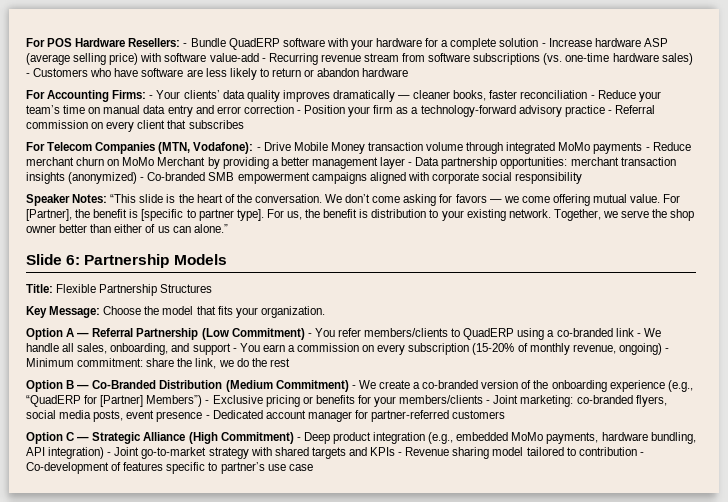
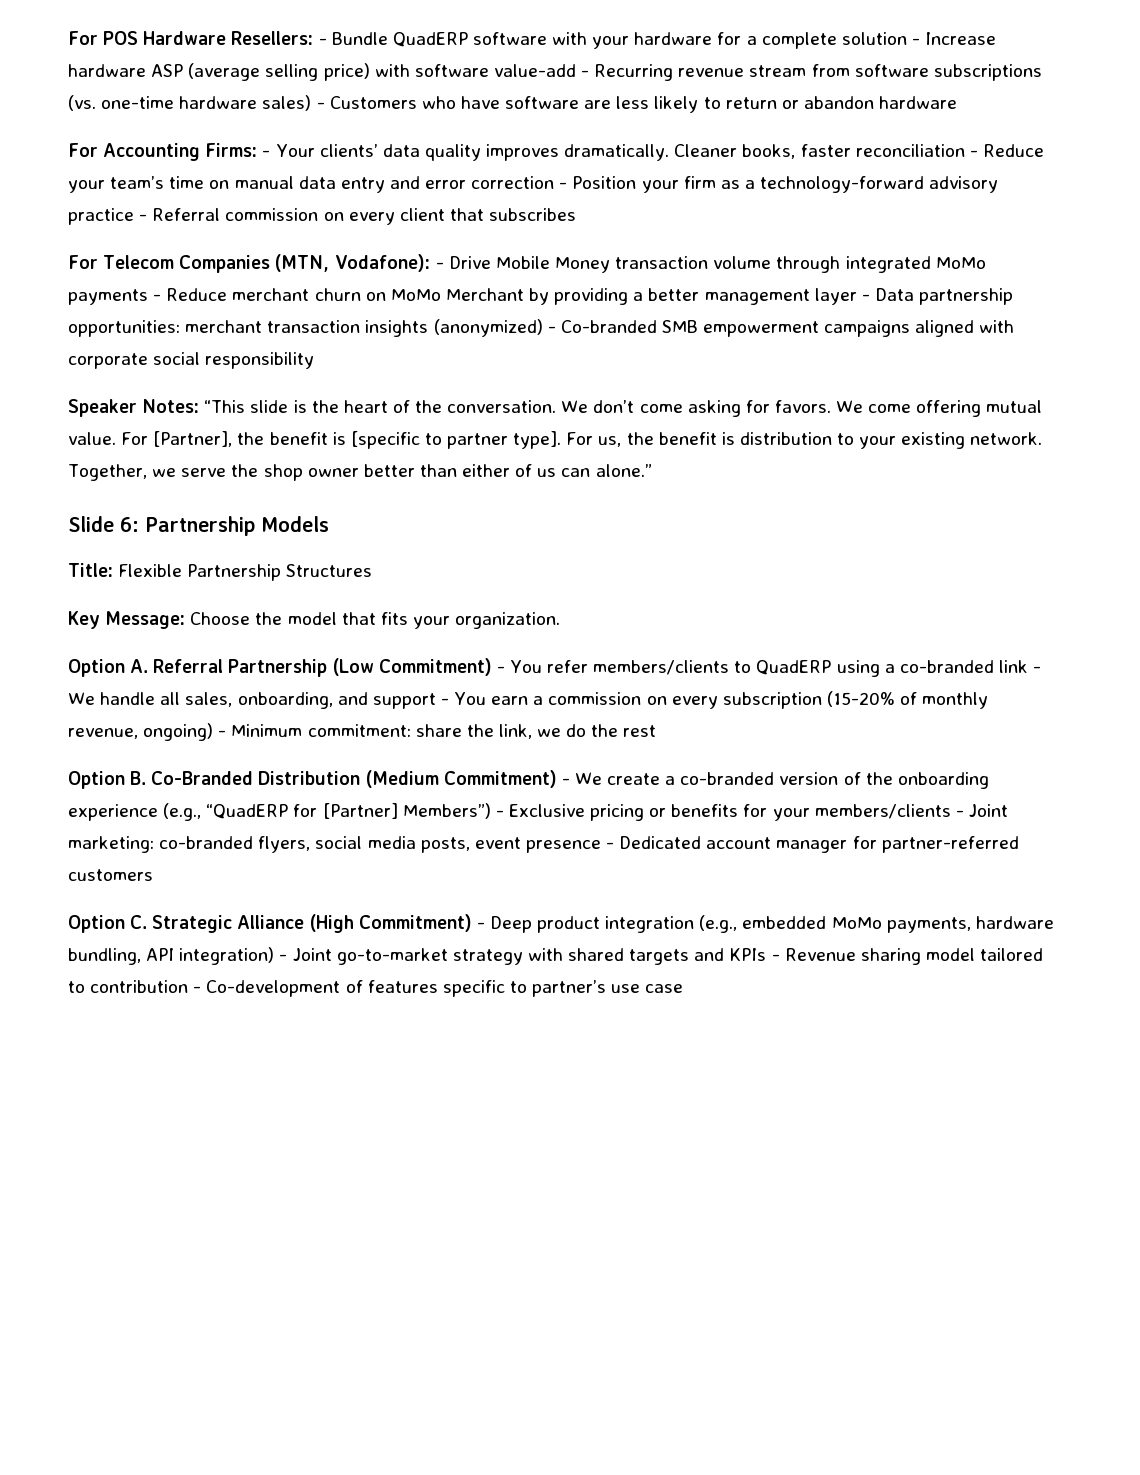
- For Accounting Firms: - Your clients’ data quality improves dramatically — cleaner books, faster reconciliation - Reduce your team’s time on manual data entry and error correction - Position your firm as a technology-forward advisory practice - Referral commission on every client that subscribes
+ For Accounting Firms: - Your clients’ data quality improves dramatically. Cleaner books, faster reconciliation - Reduce your team’s time on manual data entry and error correction - Position your firm as a technology-forward advisory practice - Referral commission on every client that subscribes
- We don’t come asking for favors — we come offering mutual value.
+ We don’t come asking for favors. We come offering mutual value.
- Option A — Referral Partnership (Low Commitment) - You refer members/clients to QuadERP using a co-branded link - We handle all sales, onboarding, and support - You earn a commission on every subscription (15-20% of monthly revenue, ongoing) - Minimum commitment: share the link, we do the rest
+ Option A. Referral Partnership (Low Commitment) - You refer members/clients to QuadERP using a co-branded link - We handle all sales, onboarding, and support - You earn a commission on every subscription (15-20% of monthly revenue, ongoing) - Minimum commitment: share the link, we do the rest
- Option B — Co-Branded Distribution (Medium Commitment) - We create a co-branded version of the onboarding experience (e.g., “QuadERP for [Partner] Members”) - Exclusive pricing or benefits for your members/clients - Joint marketing: co-branded flyers, social media posts, event presence - Dedicated account manager for partner-referred customers
+ Option B. Co-Branded Distribution (Medium Commitment) - We create a co-branded version of the onboarding experience (e.g., “QuadERP for [Partner] Members”) - Exclusive pricing or benefits for your members/clients - Joint marketing: co-branded flyers, social media posts, event presence - Dedicated account manager for partner-referred customers
- Option C — Strategic Alliance (High Commitment) - Deep product integration (e.g., embedded MoMo payments, hardware bundling, API integration) - Joint go-to-market strategy with shared targets and KPIs - Revenue sharing model tailored to contribution - Co-development of features specific to partner’s use case
+ Option C. Strategic Alliance (High Commitment) - Deep product integration (e.g., embedded MoMo payments, hardware bundling, API integration) - Joint go-to-market strategy with shared targets and KPIs - Revenue sharing model tailored to contribution - Co-development of features specific to partner’s use case

